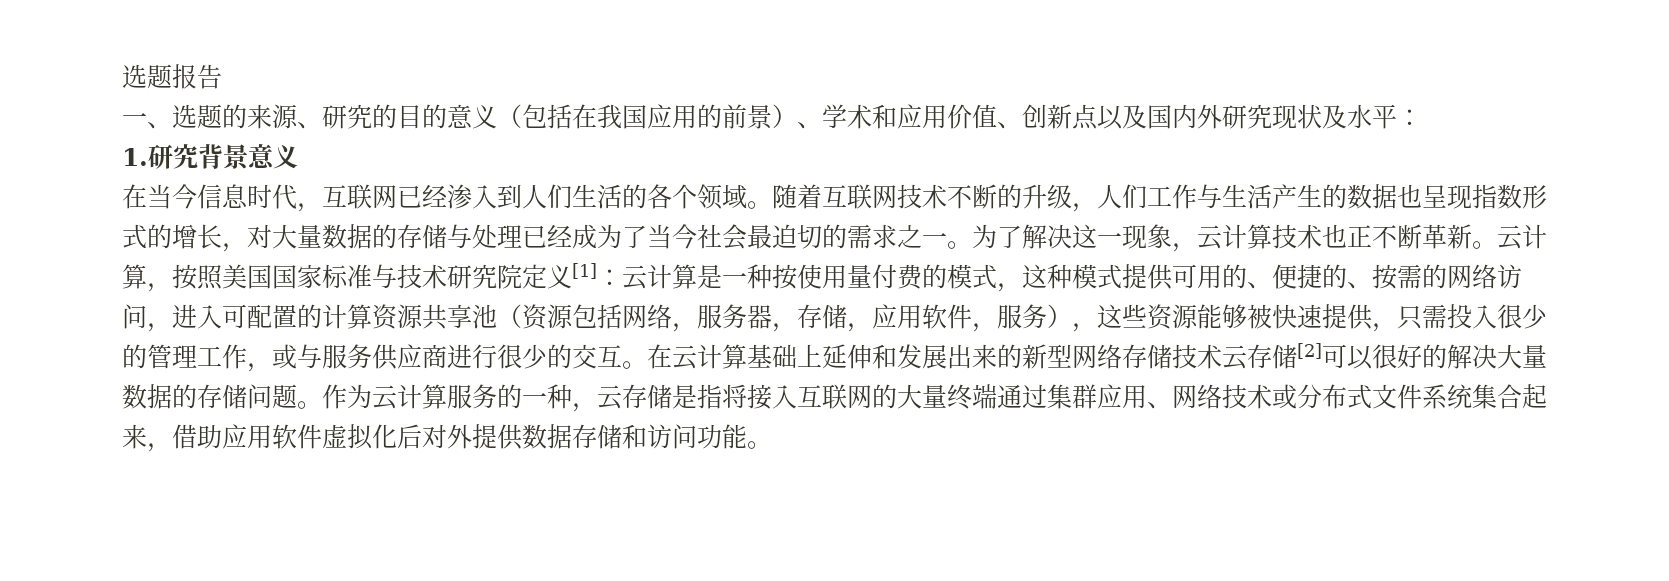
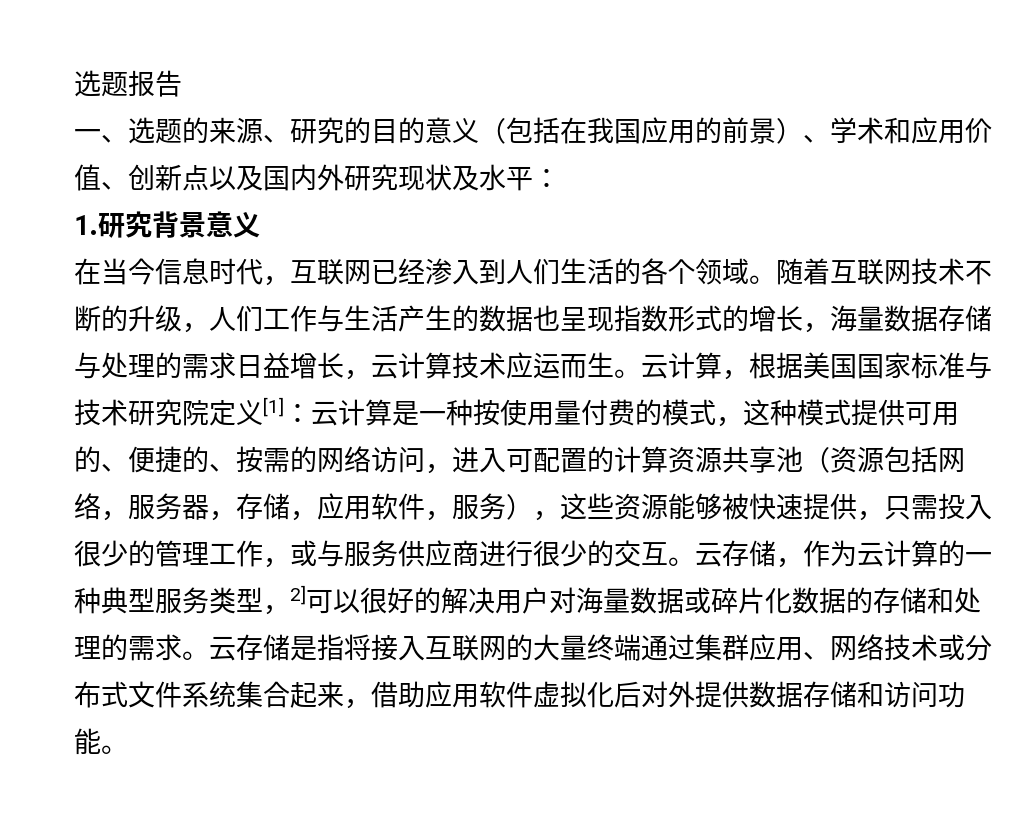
- 随着互联网技术不断的升级，人们工作与生活产生的数据也呈现指数形式的增长，对大量数据的存储与处理已经成为了当今社会最迫切的需求之一。为了解决这一现象，云计算技术也正不断革新。
+ 随着互联网技术不断的升级，人们工作与生活产生的数据也呈现指数形式的增长，海量数据存储与处理的需求日益增长，云计算技术应运而生。
- 云计算，按照美国国家标准与技术研究院定义[1]：
+ 云计算，根据美国国家标准与技术研究院定义[1]：
- 在云计算基础上延伸和发展出来的新型网络存储技术云存储[2]可以很好的解决大量数据的存储问题。作为云计算服务的一种，云存储是指将接入互联网的大量终端通过集群应用、网络技术或分布式文件系统集合起来，借助应用软件虚拟化后对外提供数据存储和访问功能。
+ 云存储，作为云计算的一种典型服务类型，2]可以很好的解决用户对海量数据或碎片化数据的存储和处理的需求。云存储是指将接入互联网的大量终端通过集群应用、网络技术或分布式文件系统集合起来，借助应用软件虚拟化后对外提供数据存储和访问功能。

